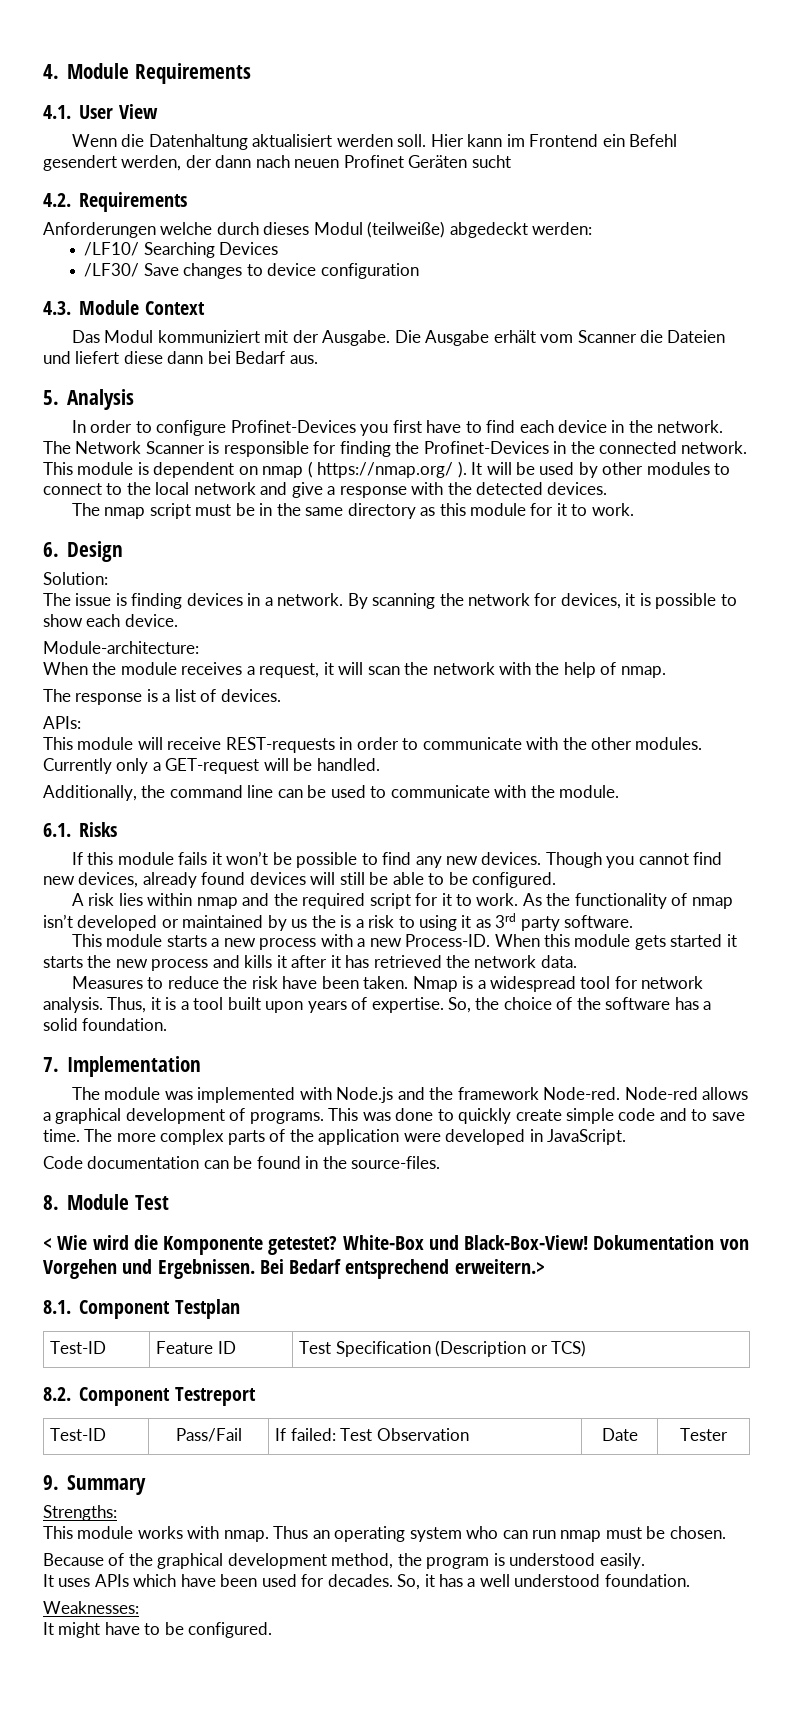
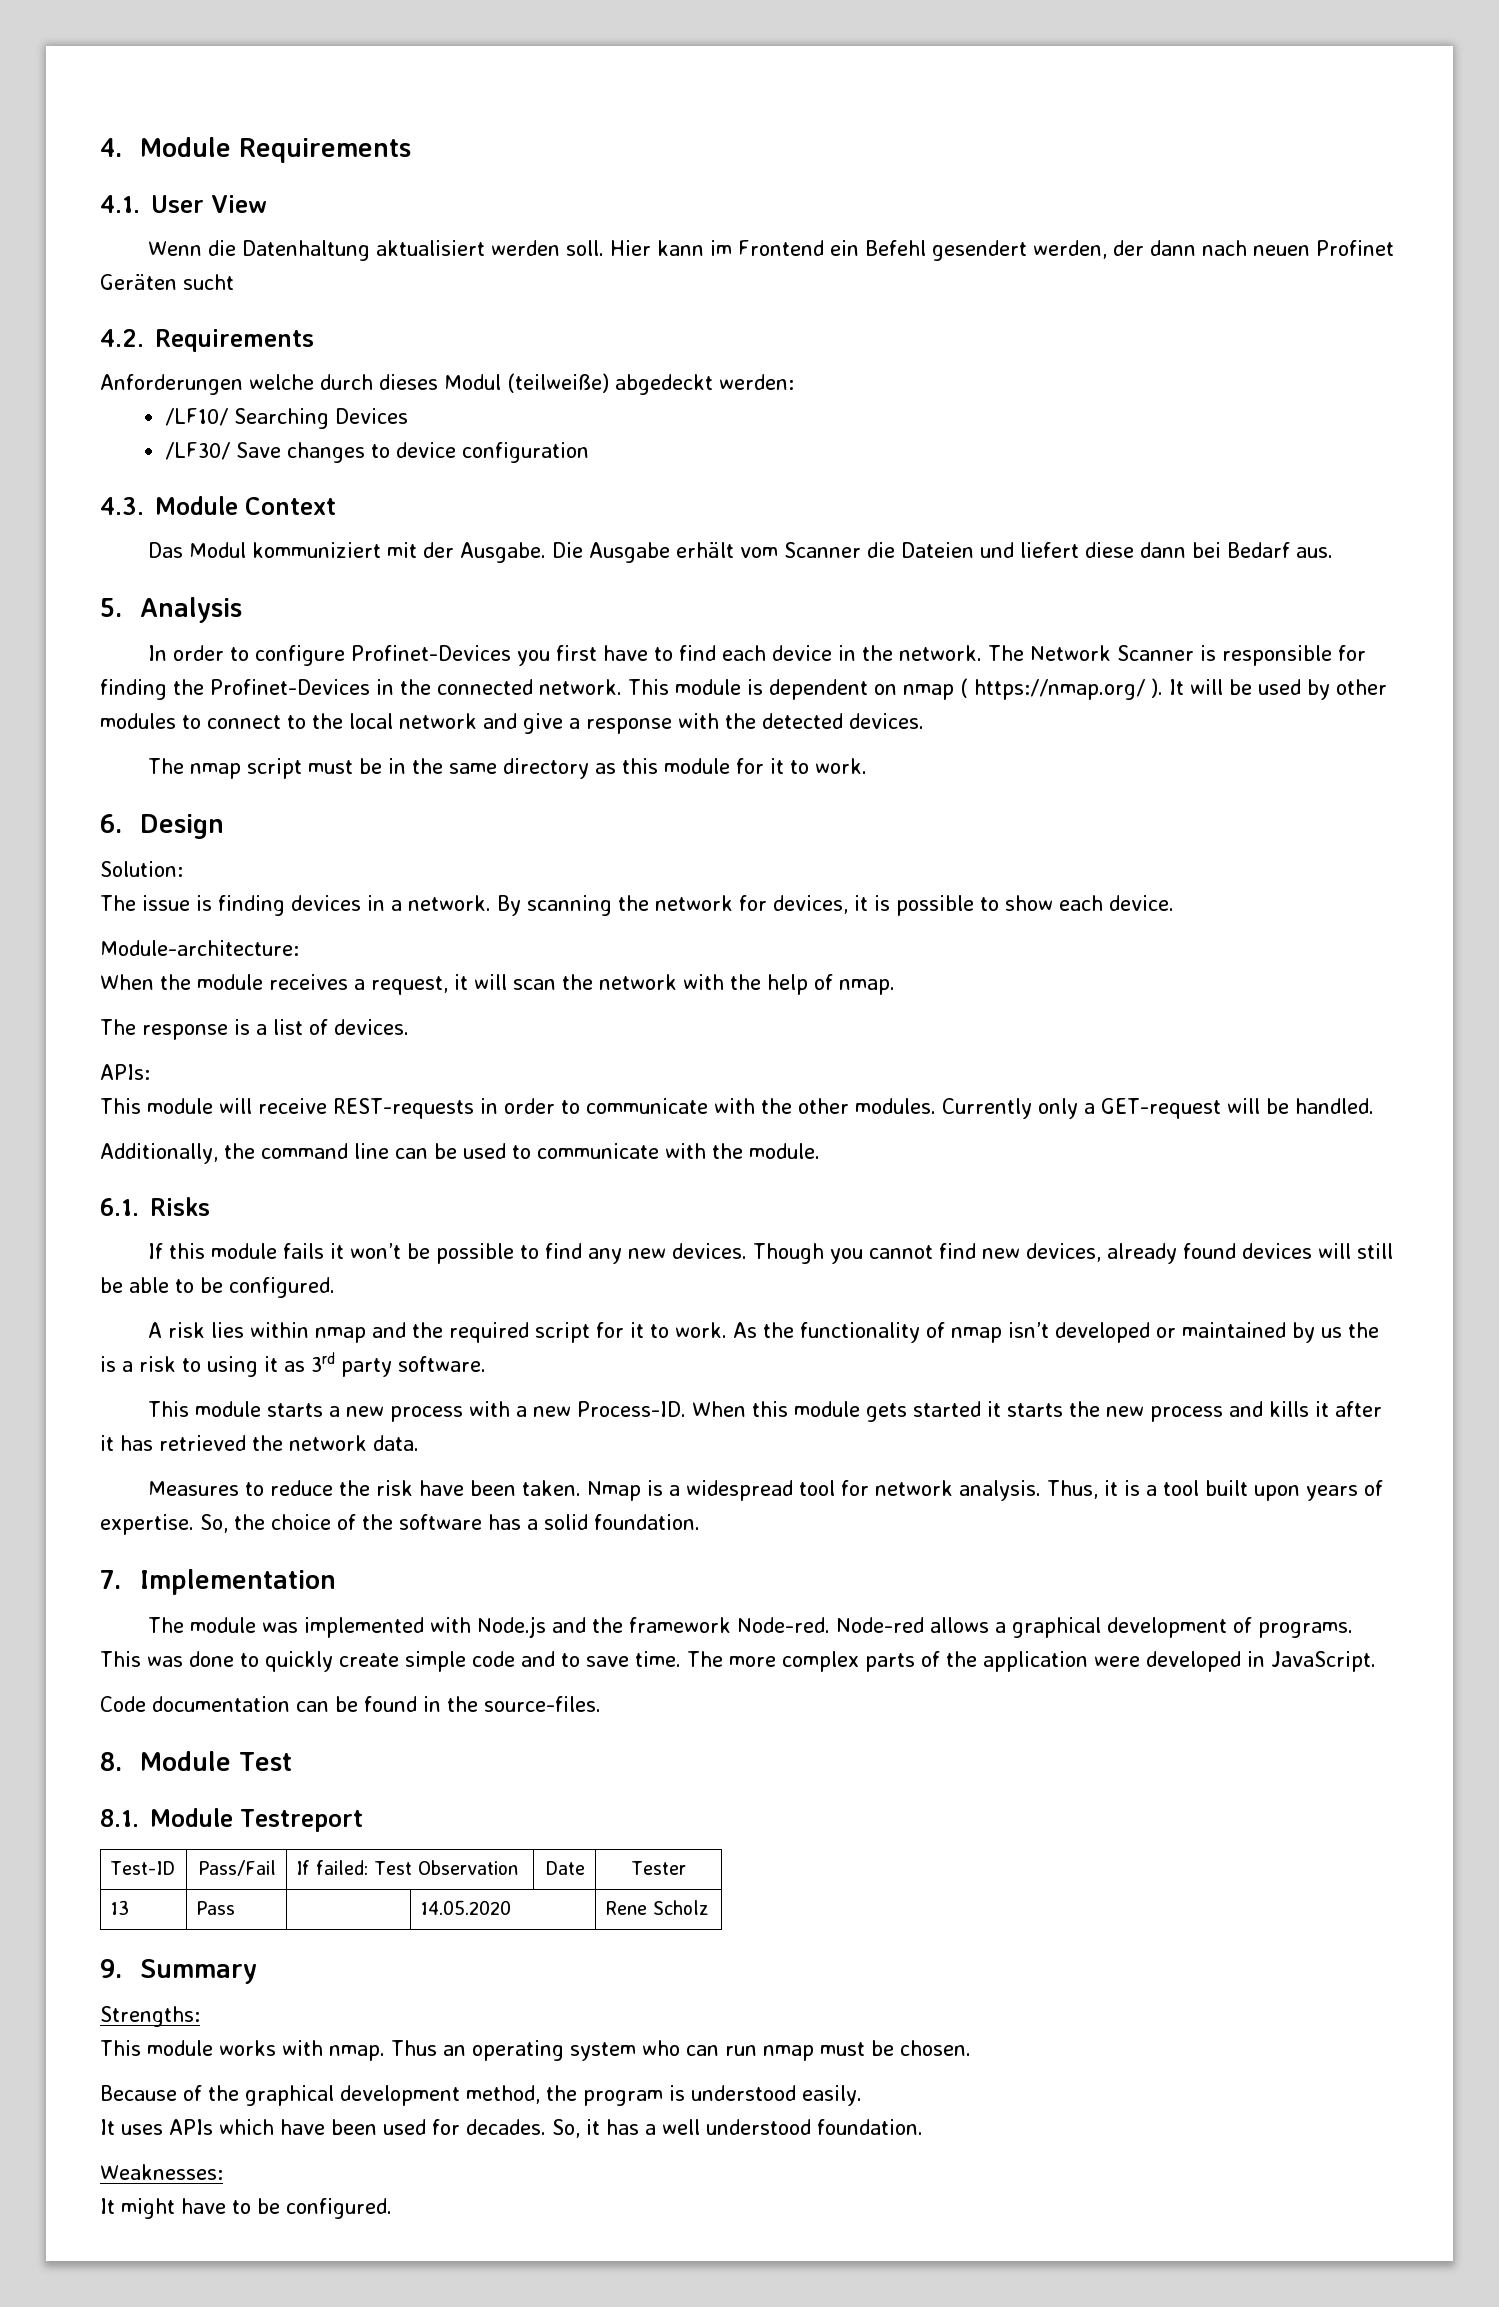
- < Wie wird die Komponente getestet? White-Box und Black-Box-View! Dokumentation von Vorgehen und Ergebnissen. Bei Bedarf entsprechend erweitern.>
- 8.1. Component Testplan
- Test-ID | Feature ID | Test Specification (Description or TCS)
- 8.2. Component Testreport
+ 8.1. Module Testreport
+ 13 | Pass | | 14.05.2020 | Rene Scholz

